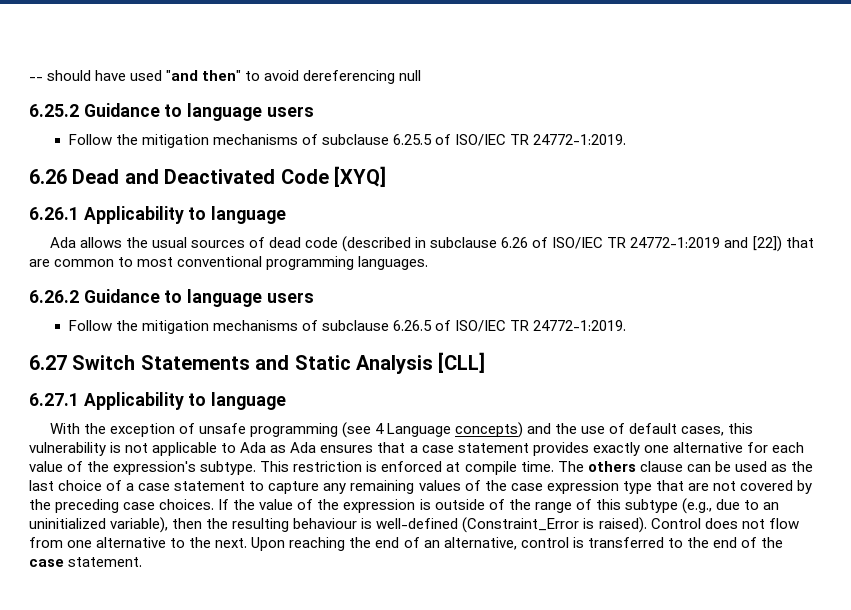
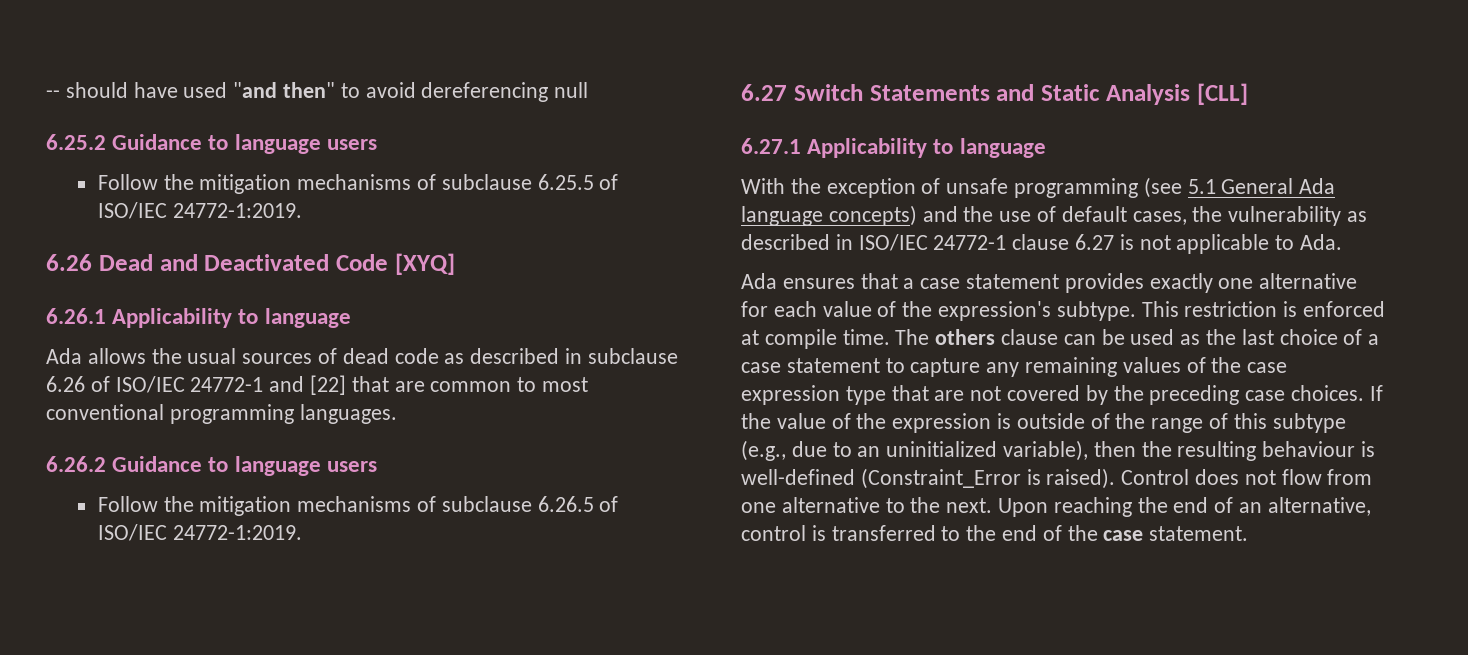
- Follow the mitigation mechanisms of subclause 6.25.5 of ISO/IEC TR 24772-1:2019.
+ Follow the mitigation mechanisms of subclause 6.25.5 of ISO/IEC 24772-1:2019.
- Ada allows the usual sources of dead code (described in subclause 6.26 of ISO/IEC TR 24772-1:2019 and [22]) that are common to most conventional programming languages.
+ Ada allows the usual sources of dead code as described in subclause 6.26 of ISO/IEC 24772-1 and [22] that are common to most conventional programming languages.
- Follow the mitigation mechanisms of subclause 6.26.5 of ISO/IEC TR 24772-1:2019.
+ Follow the mitigation mechanisms of subclause 6.26.5 of ISO/IEC 24772-1:2019.
- With the exception of unsafe programming (see 4 Language concepts) and the use of default cases, this vulnerability is not applicable to Ada as Ada ensures that a case statement provides exactly one alternative for each value of the expression's subtype.
+ With the exception of unsafe programming (see 5.1 General Ada language concepts) and the use of default cases, the vulnerability as described in ISO/IEC 24772-1 clause 6.27 is not applicable to Ada.
+ Ada ensures that a case statement provides exactly one alternative for each value of the expression's subtype.

